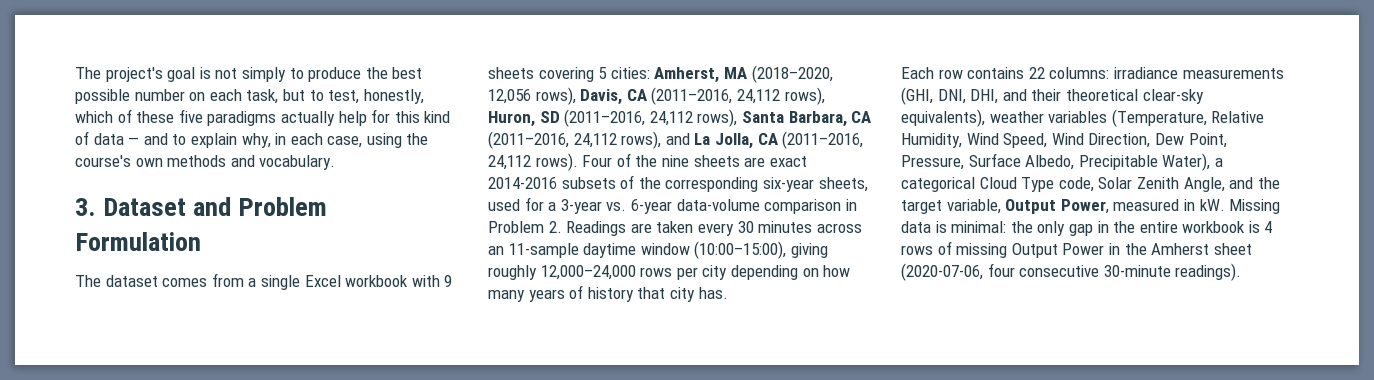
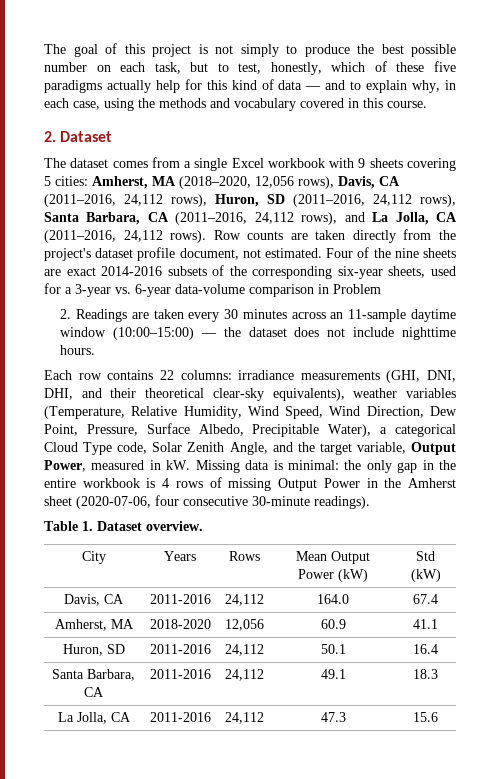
- The project's goal is not simply to produce the best possible number on each task, but to test, honestly, which of these five paradigms actually help for this kind of data — and to explain why, in each case, using the course's own methods and vocabulary.
- 3. Dataset and Problem Formulation
+ The goal of this project is not simply to produce the best possible number on each task, but to test, honestly, which of these five paradigms actually help for this kind of data — and to explain why, in each case, using the methods and vocabulary covered in this course.
+ 2. Dataset
+ Row counts are taken directly from the project's dataset profile document, not estimated.
- Four of the nine sheets are exact 2014-2016 subsets of the corresponding six-year sheets, used for a 3-year vs. 6-year data-volume comparison in Problem 2. Readings are taken every 30 minutes across an 11-sample daytime window (10:00–15:00), giving roughly 12,000–24,000 rows per city depending on how many years of history that city has.
+ Four of the nine sheets are exact 2014-2016 subsets of the corresponding six-year sheets, used for a 3-year vs. 6-year data-volume comparison in Problem
+ 2. Readings are taken every 30 minutes across an 11-sample daytime window (10:00–15:00) — the dataset does not include nighttime hours.
+ Table 1. Dataset overview.
+ City | Years | Rows | Mean Output Power (kW) | Std (kW)
+ Davis, CA | 2011-2016 | 24,112 | 164.0 | 67.4
+ Amherst, MA | 2018-2020 | 12,056 | 60.9 | 41.1
+ Huron, SD | 2011-2016 | 24,112 | 50.1 | 16.4
+ Santa Barbara, CA | 2011-2016 | 24,112 | 49.1 | 18.3
+ La Jolla, CA | 2011-2016 | 24,112 | 47.3 | 15.6

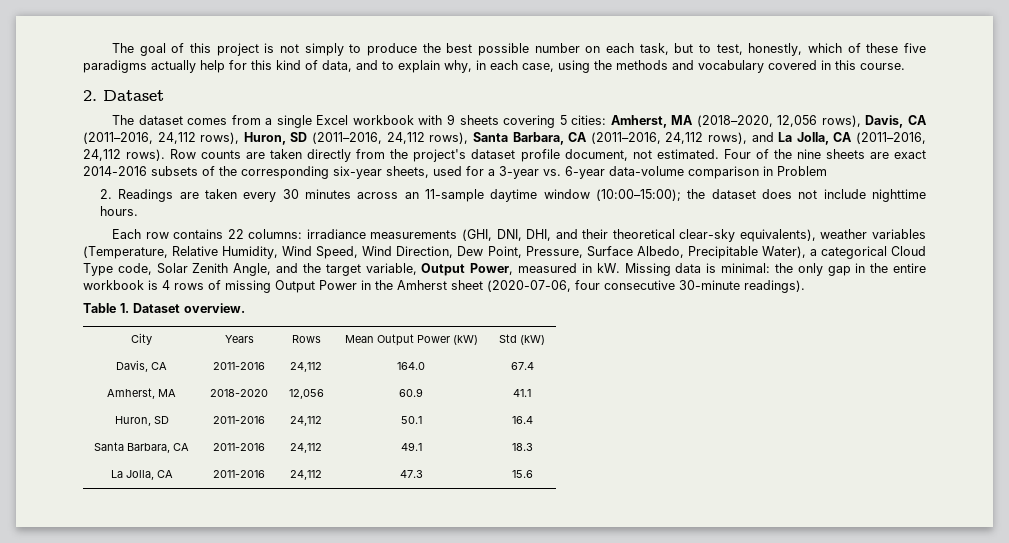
- The goal of this project is not simply to produce the best possible number on each task, but to test, honestly, which of these five paradigms actually help for this kind of data — and to explain why, in each case, using the methods and vocabulary covered in this course.
+ The goal of this project is not simply to produce the best possible number on each task, but to test, honestly, which of these five paradigms actually help for this kind of data, and to explain why, in each case, using the methods and vocabulary covered in this course.
- 2. Readings are taken every 30 minutes across an 11-sample daytime window (10:00–15:00) — the dataset does not include nighttime hours.
+ 2. Readings are taken every 30 minutes across an 11-sample daytime window (10:00–15:00); the dataset does not include nighttime hours.

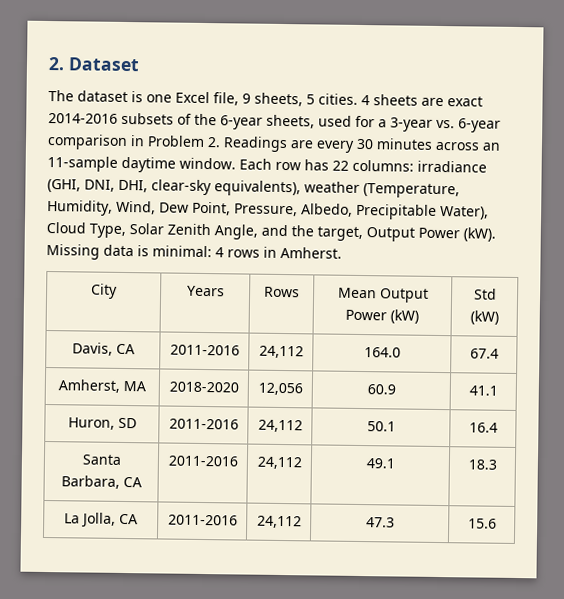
- The goal of this project is not simply to produce the best possible number on each task, but to test, honestly, which of these five paradigms actually help for this kind of data, and to explain why, in each case, using the methods and vocabulary covered in this course.
  2. Dataset
- The dataset comes from a single Excel workbook with 9 sheets covering 5 cities: Amherst, MA (2018–2020, 12,056 rows), Davis, CA (2011–2016, 24,112 rows), Huron, SD (2011–2016, 24,112 rows), Santa Barbara, CA (2011–2016, 24,112 rows), and La Jolla, CA (2011–2016, 24,112 rows). Row counts are taken directly from the project's dataset profile document, not estimated. Four of the nine sheets are exact 2014-2016 subsets of the corresponding six-year sheets, used for a 3-year vs. 6-year data-volume comparison in Problem
- 2. Readings are taken every 30 minutes across an 11-sample daytime window (10:00–15:00); the dataset does not include nighttime hours.
- Each row contains 22 columns: irradiance measurements (GHI, DNI, DHI, and their theoretical clear-sky equivalents), weather variables (Temperature, Relative Humidity, Wind Speed, Wind Direction, Dew Point, Pressure, Surface Albedo, Precipitable Water), a categorical Cloud Type code, Solar Zenith Angle, and the target variable, Output Power, measured in kW. Missing data is minimal: the only gap in the entire workbook is 4 rows of missing Output Power in the Amherst sheet (2020-07-06, four consecutive 30-minute readings).
- Table 1. Dataset overview.
+ The dataset is one Excel file, 9 sheets, 5 cities. 4 sheets are exact 2014-2016 subsets of the 6-year sheets, used for a 3-year vs. 6-year comparison in Problem 2. Readings are every 30 minutes across an 11-sample daytime window. Each row has 22 columns: irradiance (GHI, DNI, DHI, clear-sky equivalents), weather (Temperature, Humidity, Wind, Dew Point, Pressure, Albedo, Precipitable Water), Cloud Type, Solar Zenith Angle, and the target, Output Power (kW). Missing data is minimal: 4 rows in Amherst.

